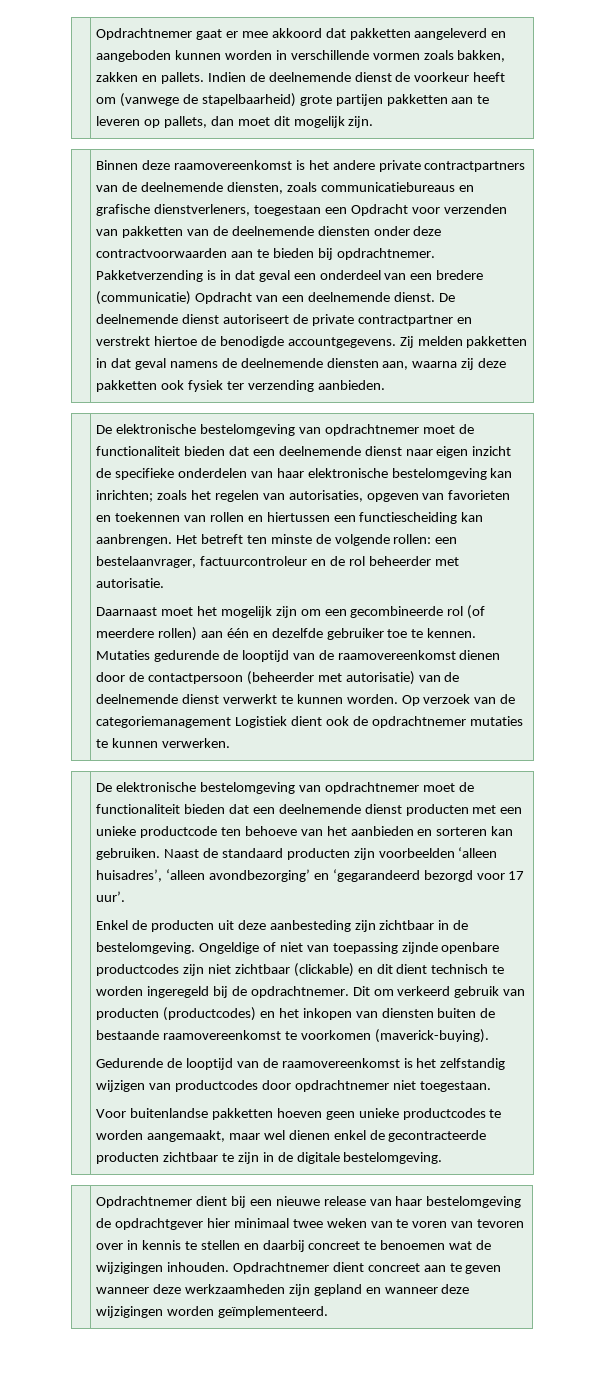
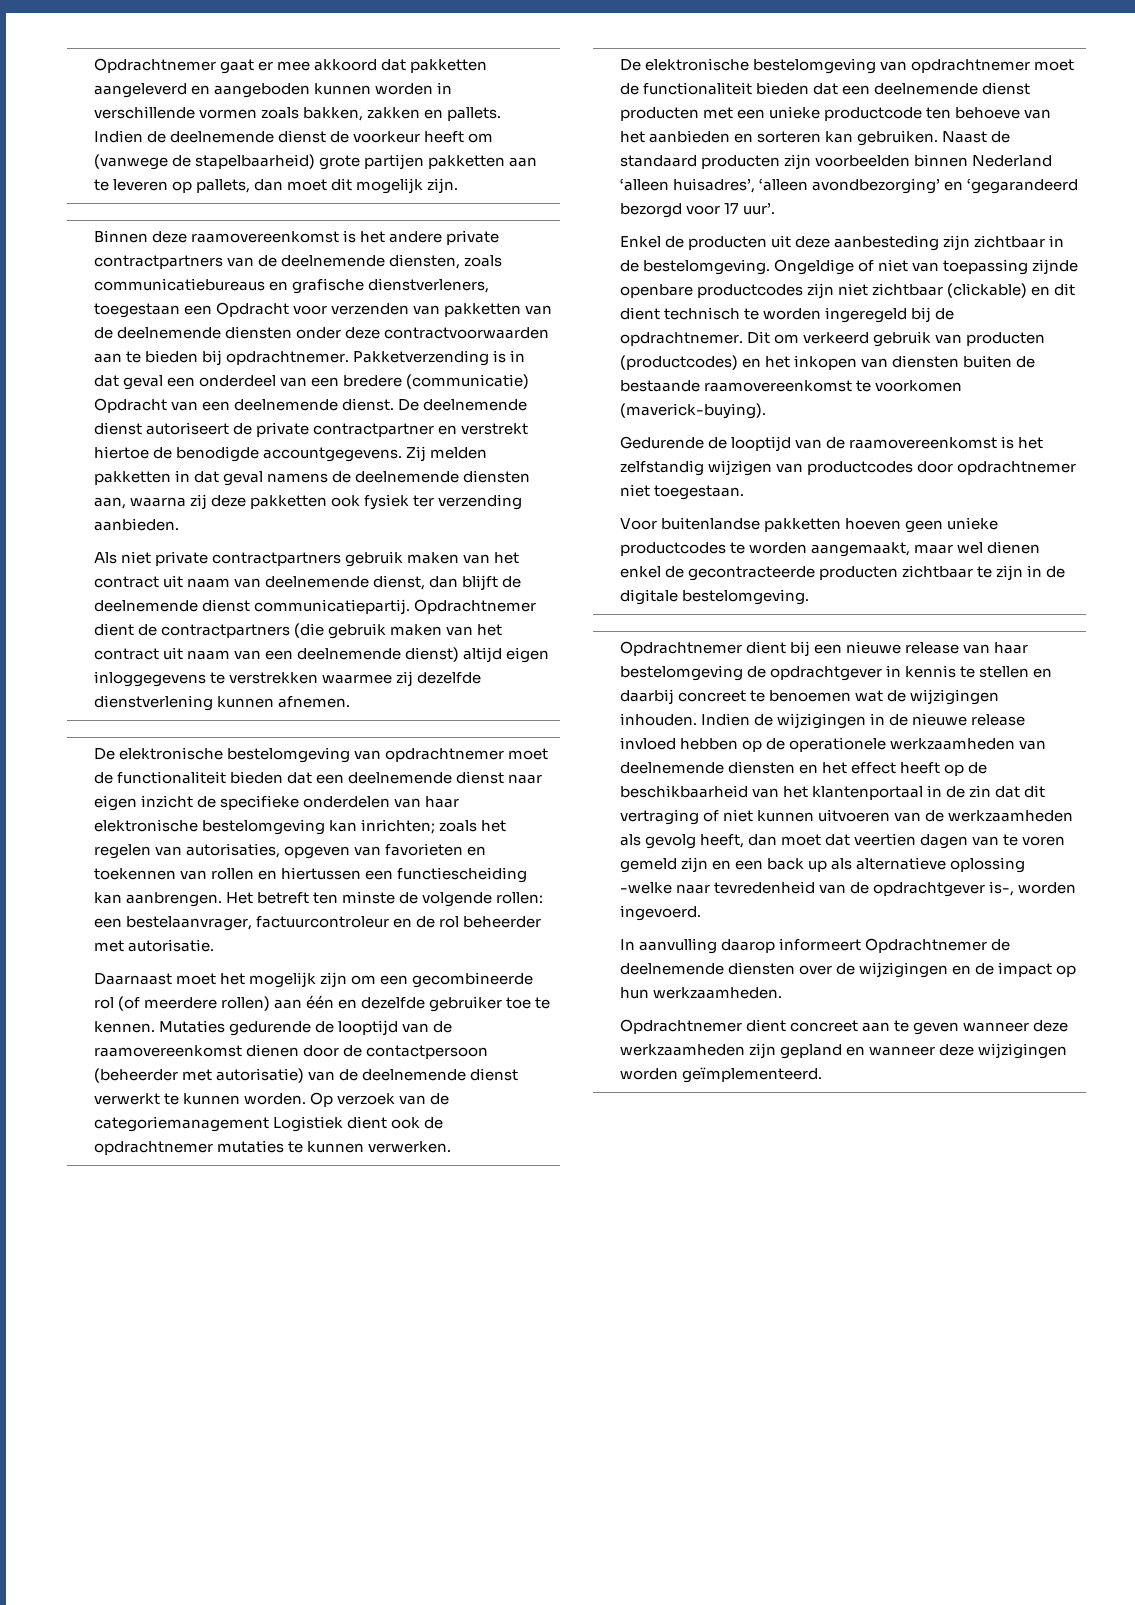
+ Als niet private contractpartners gebruik maken van het contract uit naam van deelnemende dienst, dan blijft de deelnemende dienst communicatiepartij. Opdrachtnemer dient de contractpartners (die gebruik maken van het contract uit naam van een deelnemende dienst) altijd eigen inloggegevens te verstrekken waarmee zij dezelfde dienstverlening kunnen afnemen.
- Naast de standaard producten zijn voorbeelden ‘alleen huisadres’, ‘alleen avondbezorging’ en ‘gegarandeerd bezorgd voor 17 uur’.
+ Naast de standaard producten zijn voorbeelden binnen Nederland ‘alleen huisadres’, ‘alleen avondbezorging’ en ‘gegarandeerd bezorgd voor 17 uur’.
- Opdrachtnemer dient bij een nieuwe release van haar bestelomgeving de opdrachtgever hier minimaal twee weken van te voren van tevoren over in kennis te stellen en daarbij concreet te benoemen wat de wijzigingen inhouden. Opdrachtnemer dient concreet aan te geven wanneer deze werkzaamheden zijn gepland en wanneer deze wijzigingen worden geïmplementeerd.
+ Opdrachtnemer dient bij een nieuwe release van haar bestelomgeving de opdrachtgever in kennis te stellen en daarbij concreet te benoemen wat de wijzigingen inhouden. Indien de wijzigingen in de nieuwe release invloed hebben op de operationele werkzaamheden van deelnemende diensten en het effect heeft op de beschikbaarheid van het klantenportaal in de zin dat dit vertraging of niet kunnen uitvoeren van de werkzaamheden als gevolg heeft, dan moet dat veertien dagen van te voren gemeld zijn en een back up als alternatieve oplossing -welke naar tevredenheid van de opdrachtgever is-, worden ingevoerd.
+ In aanvulling daarop informeert Opdrachtnemer de deelnemende diensten over de wijzigingen en de impact op hun werkzaamheden.
+ Opdrachtnemer dient concreet aan te geven wanneer deze werkzaamheden zijn gepland en wanneer deze wijzigingen worden geïmplementeerd.

